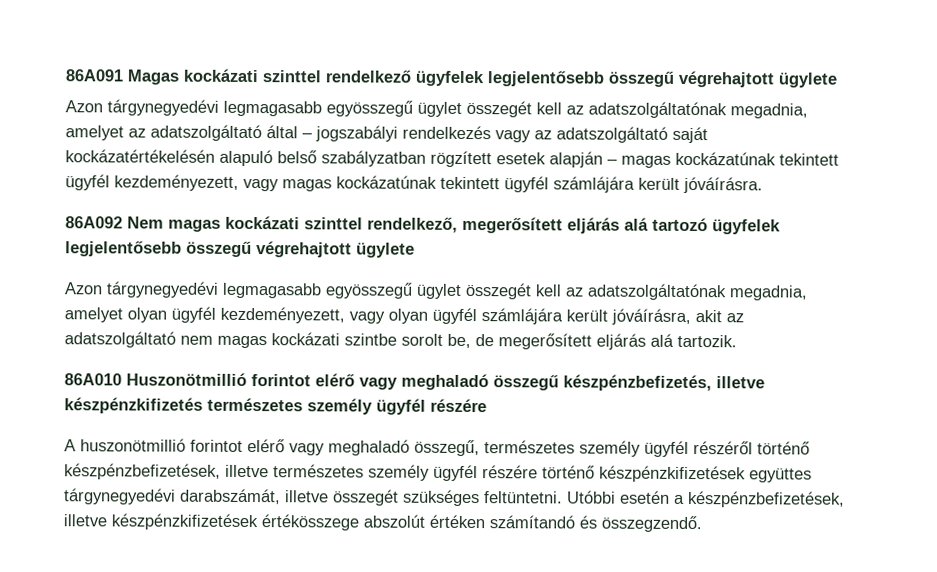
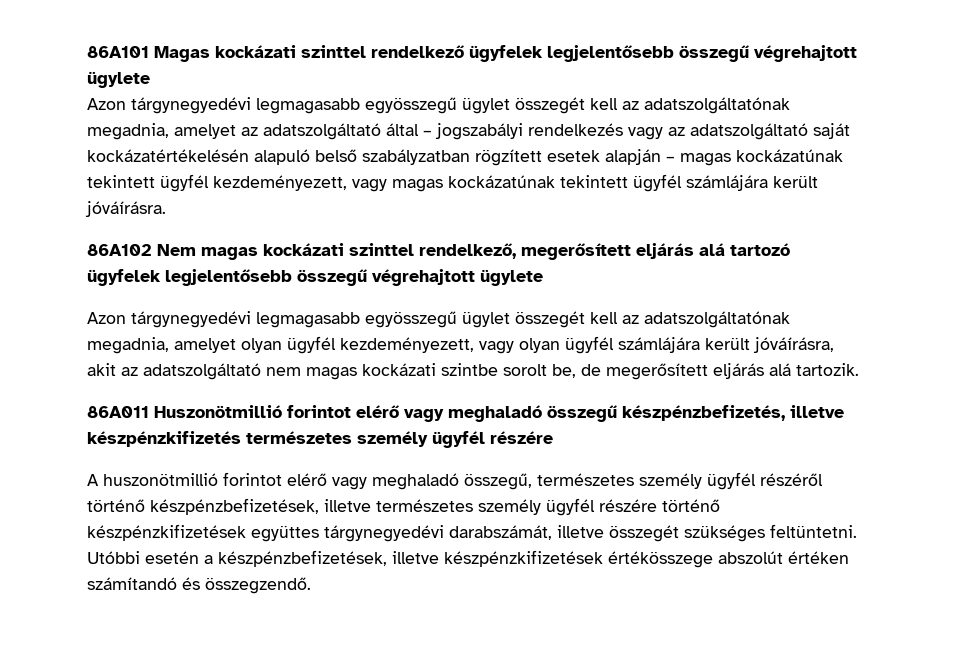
- 86A091 Magas kockázati szinttel rendelkező ügyfelek legjelentősebb összegű végrehajtott ügylete
+ 86A101 Magas kockázati szinttel rendelkező ügyfelek legjelentősebb összegű végrehajtott ügylete
- 86A092 Nem magas kockázati szinttel rendelkező, megerősített eljárás alá tartozó ügyfelek legjelentősebb összegű végrehajtott ügylete
+ 86A102 Nem magas kockázati szinttel rendelkező, megerősített eljárás alá tartozó ügyfelek legjelentősebb összegű végrehajtott ügylete
- 86A010 Huszonötmillió forintot elérő vagy meghaladó összegű készpénzbefizetés, illetve készpénzkifizetés természetes személy ügyfél részére
+ 86A011 Huszonötmillió forintot elérő vagy meghaladó összegű készpénzbefizetés, illetve készpénzkifizetés természetes személy ügyfél részére

